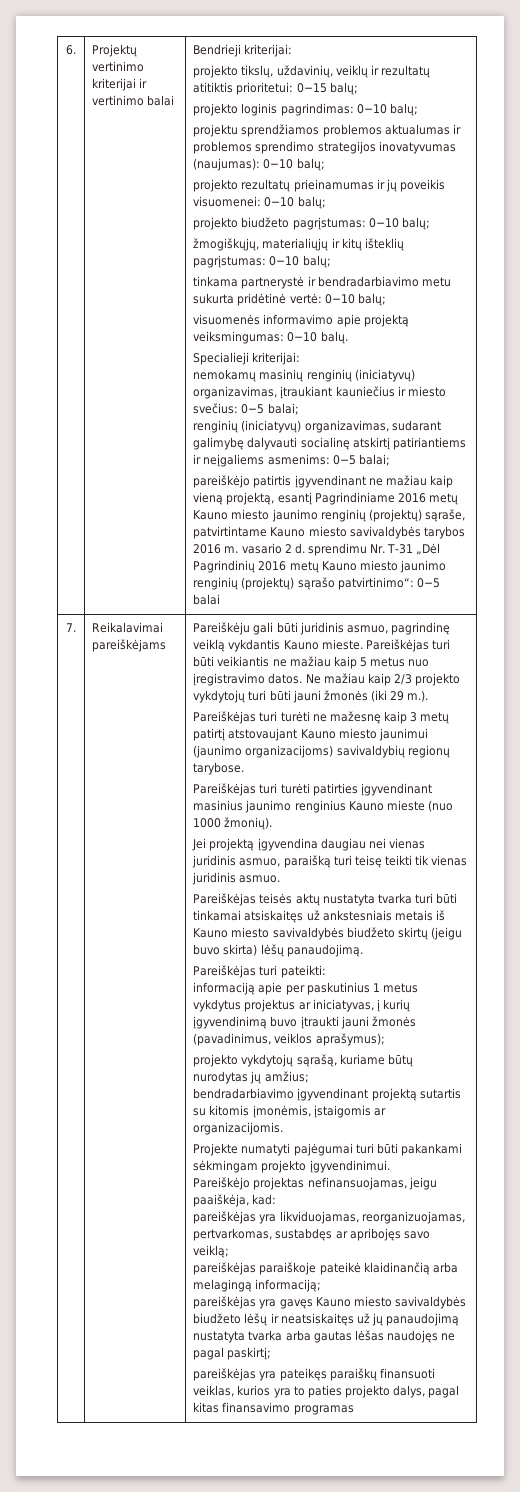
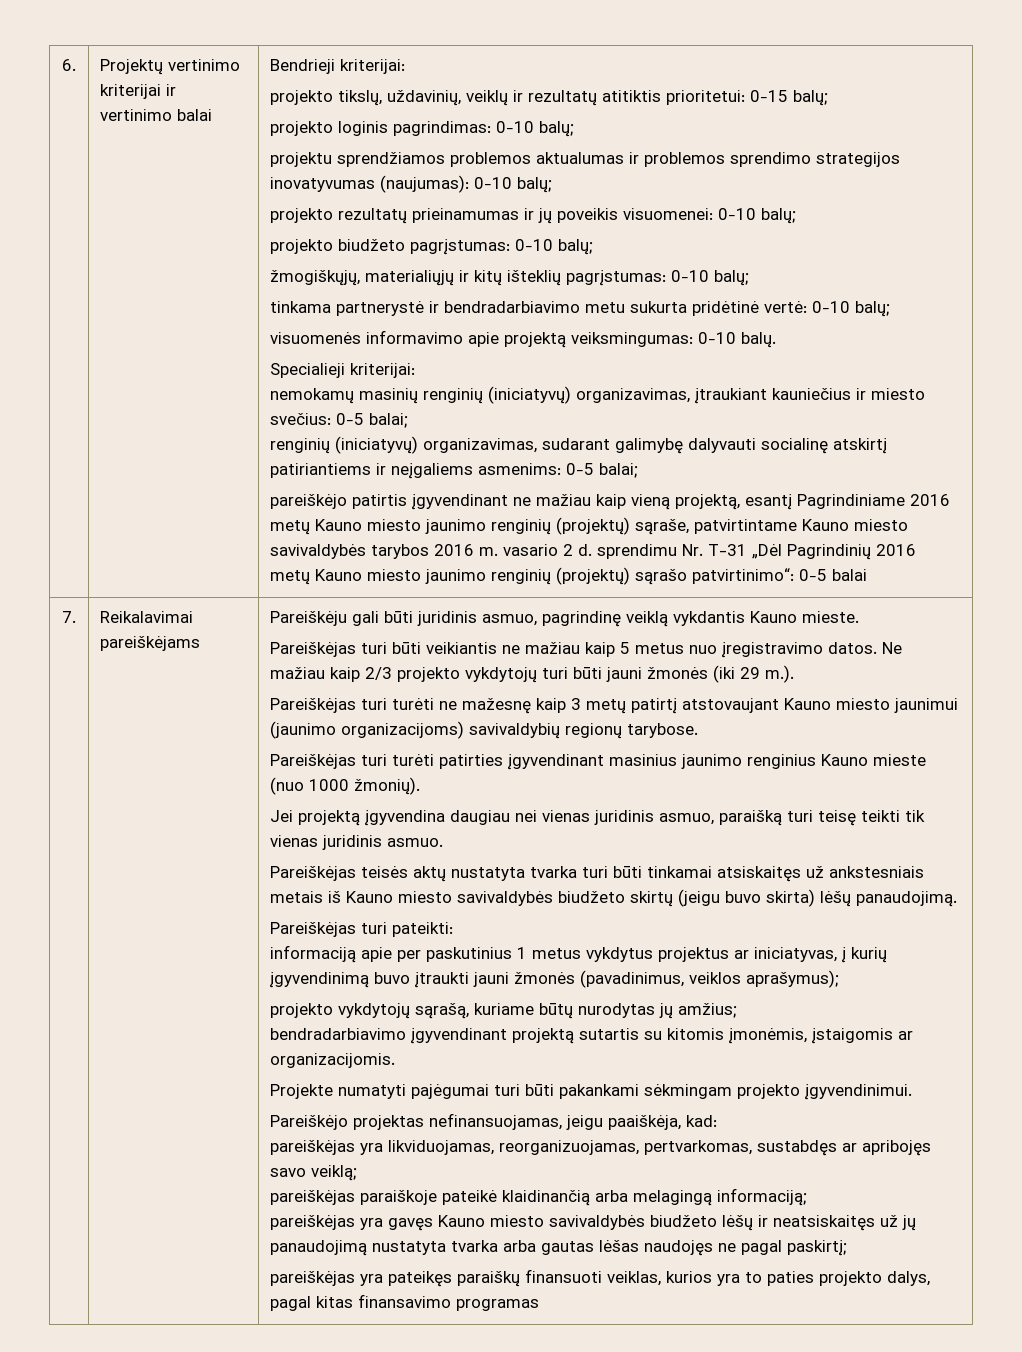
- Pareiškėju gali būti juridinis asmuo, pagrindinę veiklą vykdantis Kauno mieste. Pareiškėjas turi būti veikiantis ne mažiau kaip 5 metus nuo įregistravimo datos.
+ Pareiškėju gali būti juridinis asmuo, pagrindinę veiklą vykdantis Kauno mieste.
+ Pareiškėjas turi būti veikiantis ne mažiau kaip 5 metus nuo įregistravimo datos.

